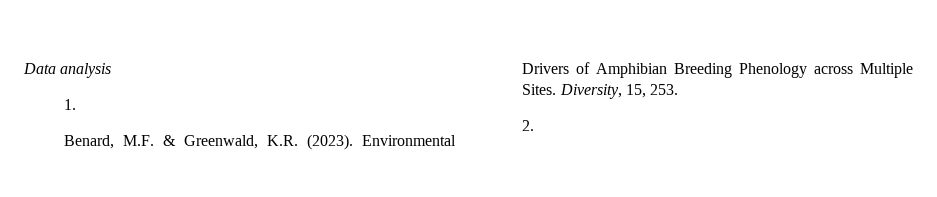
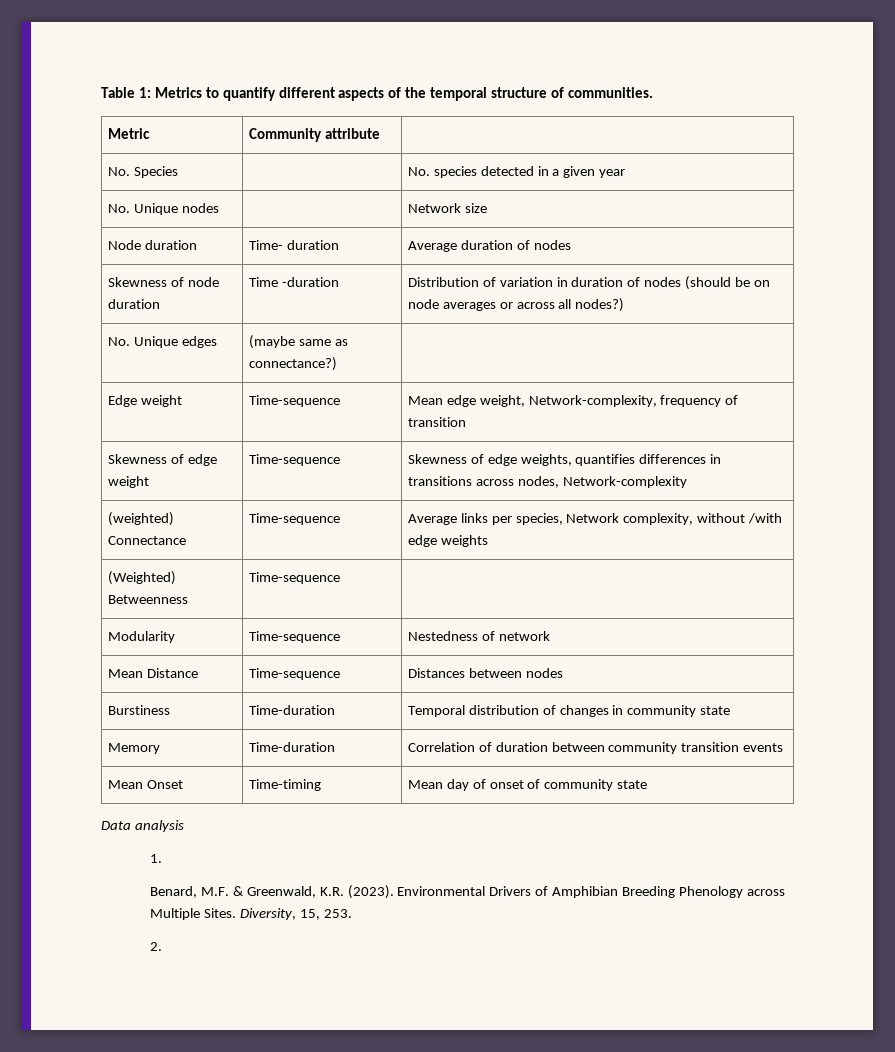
+ Table 1: Metrics to quantify different aspects of the temporal structure of communities.
+ Metric | Community attribute |
+ No. Species | | No. species detected in a given year
+ No. Unique nodes | | Network size
+ Node duration | Time- duration | Average duration of nodes
+ Skewness of node duration | Time -duration | Distribution of variation in duration of nodes (should be on node averages or across all nodes?)
+ No. Unique edges | (maybe same as connectance?) |
+ Edge weight | Time-sequence | Mean edge weight, Network-complexity, frequency of transition
+ Skewness of edge weight | Time-sequence | Skewness of edge weights, quantifies differences in transitions across nodes, Network-complexity
+ (weighted) Connectance | Time-sequence | Average links per species, Network complexity, without /with edge weights
+ (Weighted) Betweenness | Time-sequence |
+ Modularity | Time-sequence | Nestedness of network
+ Mean Distance | Time-sequence | Distances between nodes
+ Burstiness | Time-duration | Temporal distribution of changes in community state
+ Memory | Time-duration | Correlation of duration between community transition events
+ Mean Onset | Time-timing | Mean day of onset of community state

